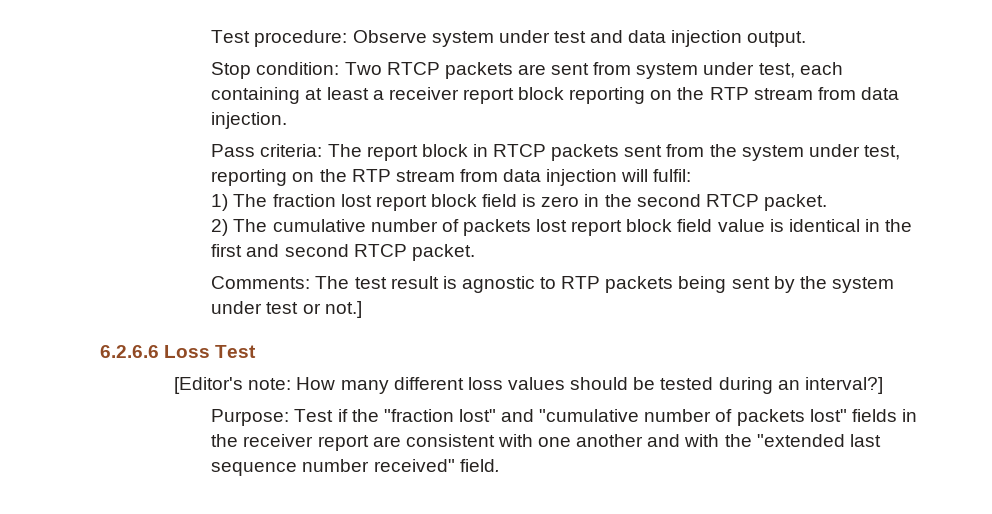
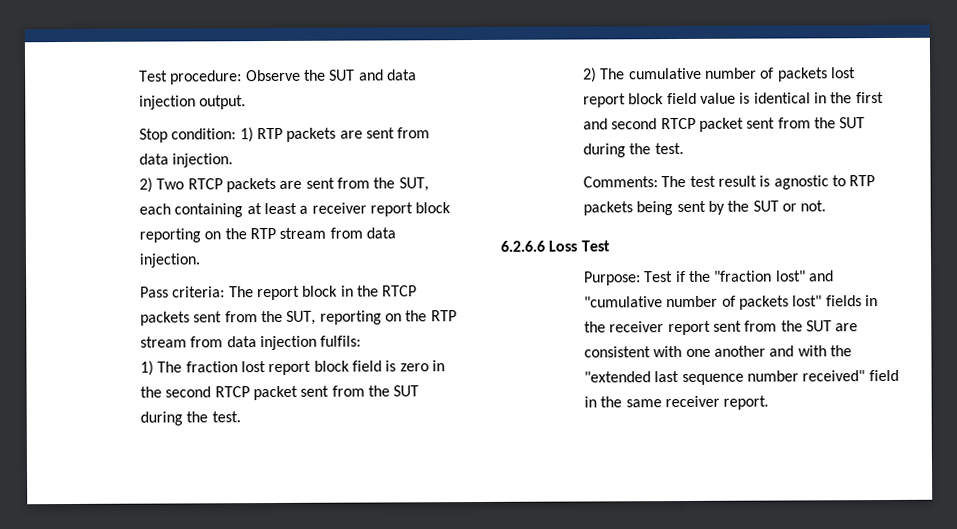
- Test procedure: Observe system under test and data injection output.
+ Test procedure: Observe the SUT and data injection output.
- Stop condition: Two RTCP packets are sent from system under test, each containing at least a receiver report block reporting on the RTP stream from data injection.
+ Stop condition: 1) RTP packets are sent from data injection.
+ 2) Two RTCP packets are sent from the SUT, each containing at least a receiver report block reporting on the RTP stream from data injection.
- Pass criteria: The report block in RTCP packets sent from the system under test, reporting on the RTP stream from data injection will fulfil:
+ Pass criteria: The report block in the RTCP packets sent from the SUT, reporting on the RTP stream from data injection fulfils:
- 1) The fraction lost report block field is zero in the second RTCP packet.
+ 1) The fraction lost report block field is zero in the second RTCP packet sent from the SUT during the test.
- 2) The cumulative number of packets lost report block field value is identical in the first and second RTCP packet.
+ 2) The cumulative number of packets lost report block field value is identical in the first and second RTCP packet sent from the SUT during the test.
- Comments: The test result is agnostic to RTP packets being sent by the system under test or not.]
+ Comments: The test result is agnostic to RTP packets being sent by the SUT or not.
  6.2.6.6 Loss Test
- [Editor's note: How many different loss values should be tested during an interval?]
- Purpose: Test if the "fraction lost" and "cumulative number of packets lost" fields in the receiver report are consistent with one another and with the "extended last sequence number received" field.
+ Purpose: Test if the "fraction lost" and "cumulative number of packets lost" fields in the receiver report sent from the SUT are consistent with one another and with the "extended last sequence number received" field in the same receiver report.

